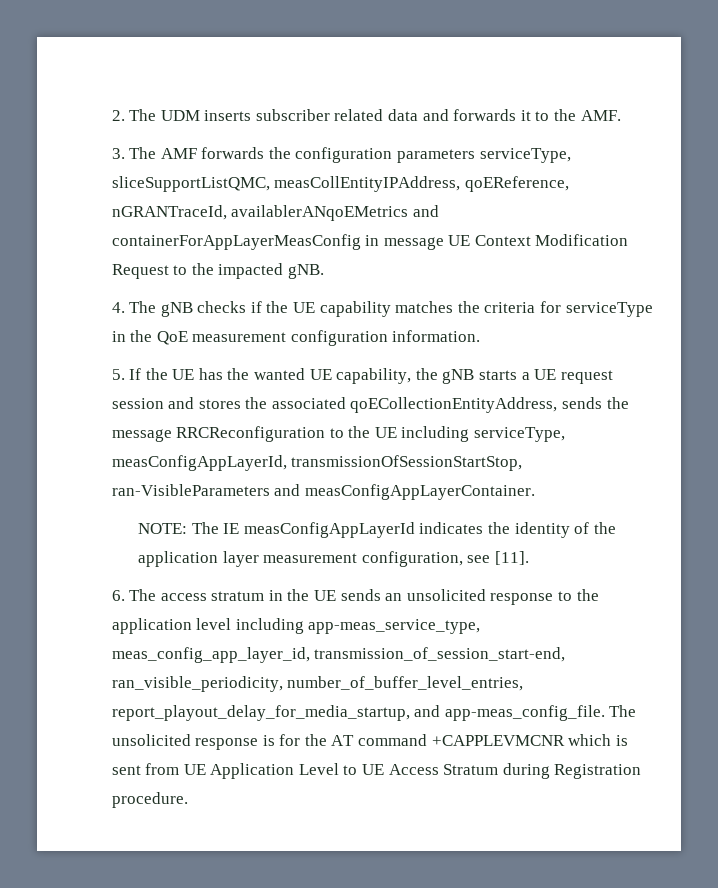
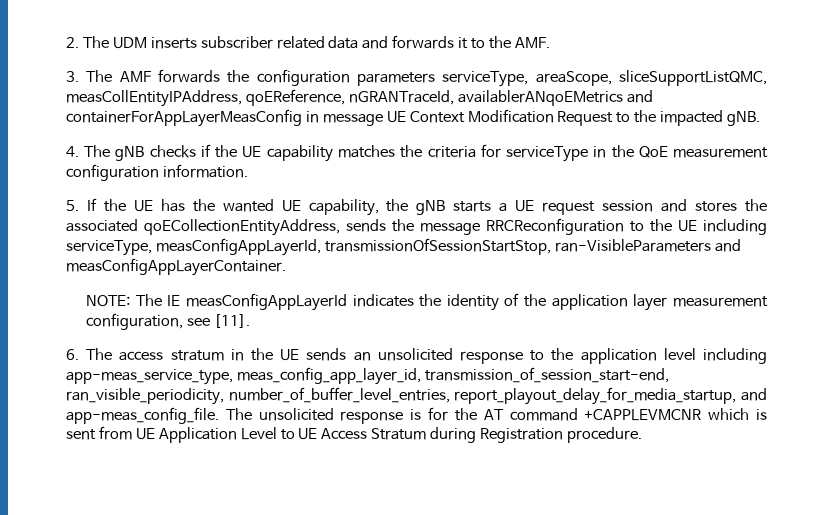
- 3. The AMF forwards the configuration parameters serviceType, sliceSupportListQMC, measCollEntityIPAddress, qoEReference, nGRANTraceId, availablerANqoEMetrics and containerForAppLayerMeasConfig in message UE Context Modification Request to the impacted gNB.
+ 3. The AMF forwards the configuration parameters serviceType, areaScope, sliceSupportListQMC, measCollEntityIPAddress, qoEReference, nGRANTraceId, availablerANqoEMetrics and containerForAppLayerMeasConfig in message UE Context Modification Request to the impacted gNB.

